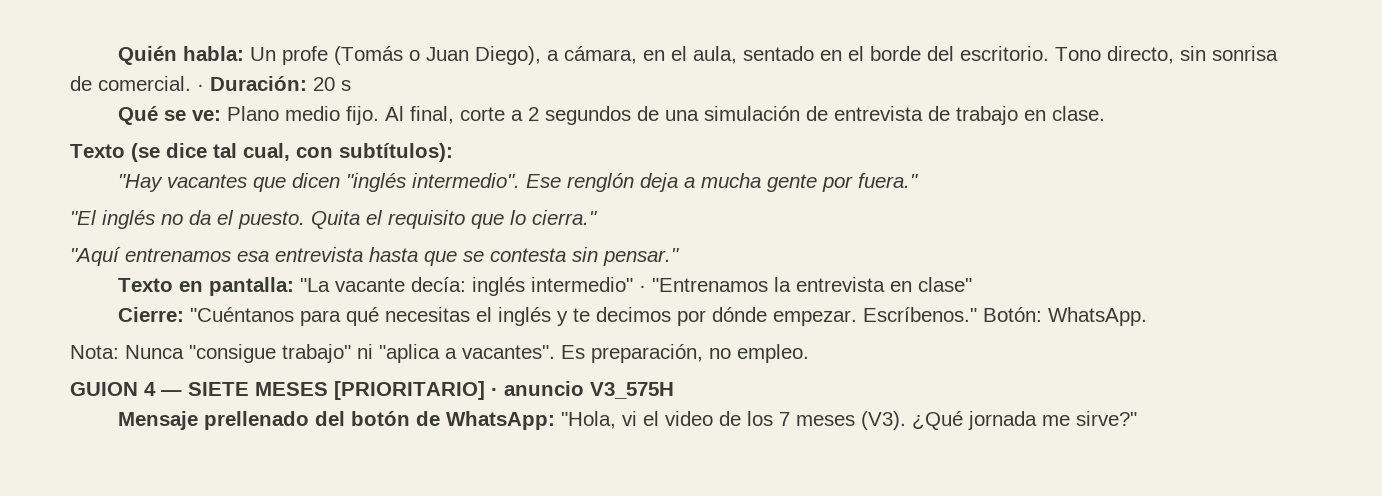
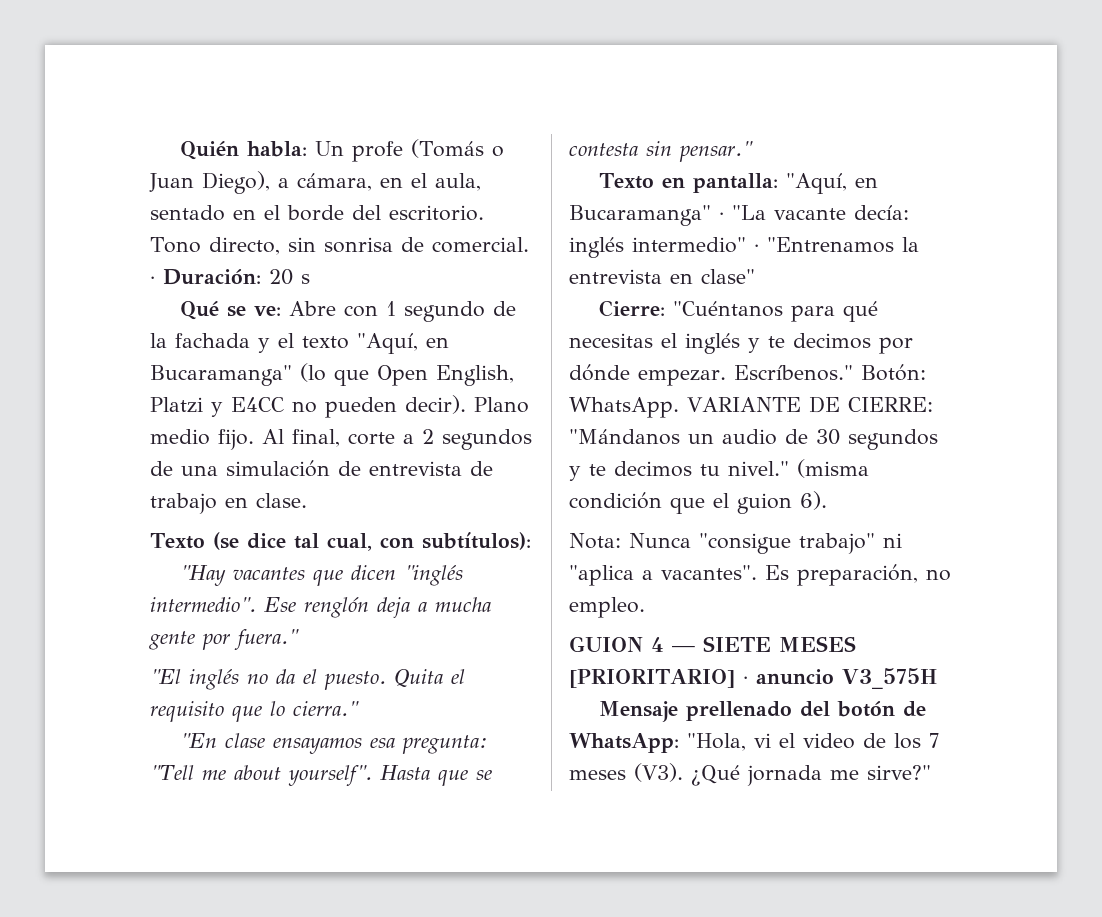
- Qué se ve: Plano medio fijo.
+ Qué se ve: Abre con 1 segundo de la fachada y el texto "Aquí, en Bucaramanga" (lo que Open English, Platzi y E4CC no pueden decir). Plano medio fijo.
- "Aquí entrenamos esa entrevista hasta que se contesta sin pensar."
+ "En clase ensayamos esa pregunta: "Tell me about yourself". Hasta que se contesta sin pensar."
- Texto en pantalla: "La vacante decía: inglés intermedio" · "Entrenamos la entrevista en clase"
+ Texto en pantalla: "Aquí, en Bucaramanga" · "La vacante decía: inglés intermedio" · "Entrenamos la entrevista en clase"
+ VARIANTE DE CIERRE: "Mándanos un audio de 30 segundos y te decimos tu nivel." (misma condición que el guion 6).

